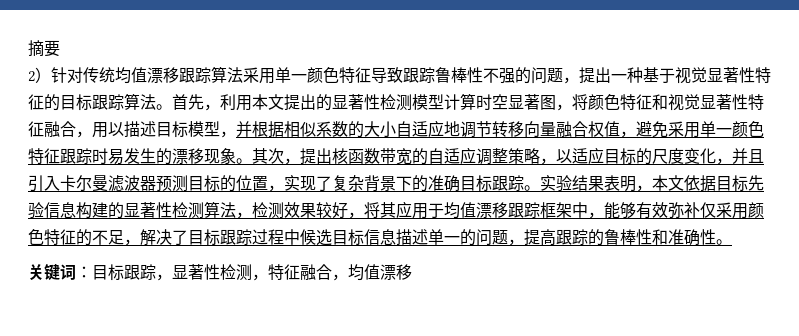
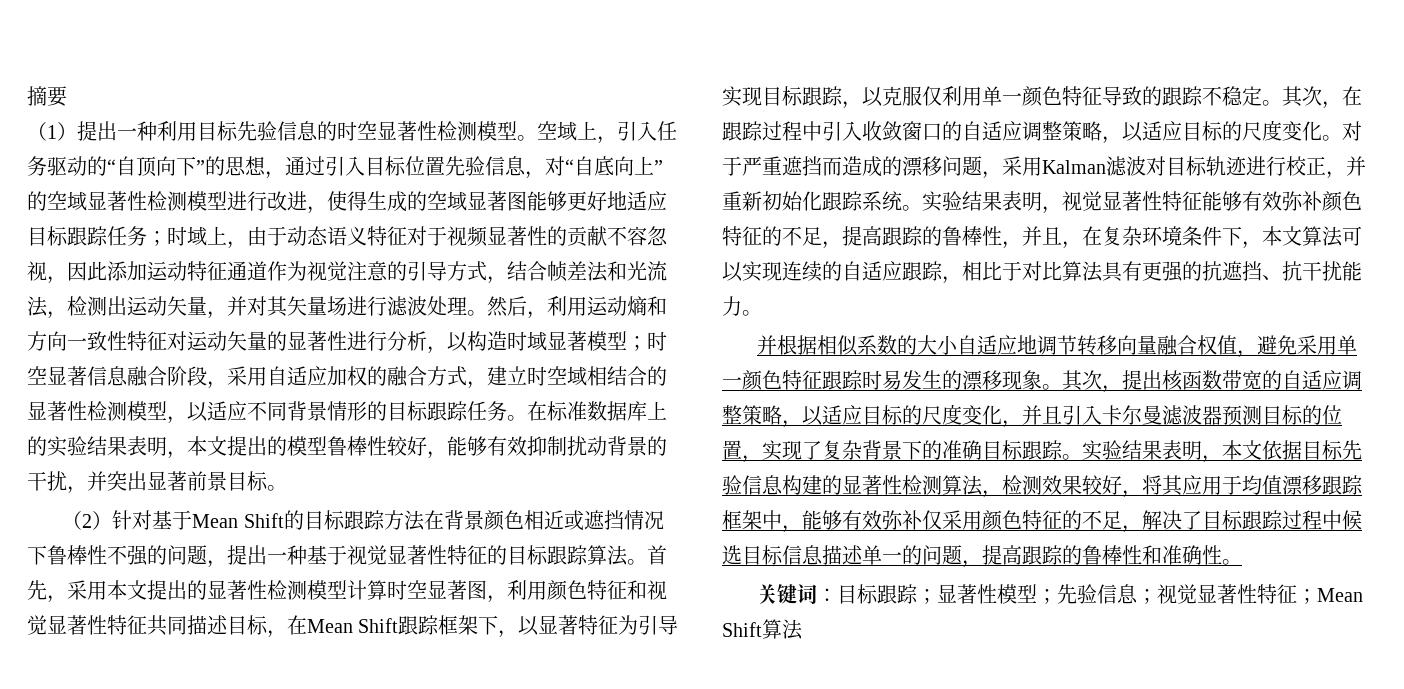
- 2）针对传统均值漂移跟踪算法采用单一颜色特征导致跟踪鲁棒性不强的问题，提出一种基于视觉显著性特征的目标跟踪算法。
+ （1）提出一种利用目标先验信息的时空显著性检测模型。空域上，引入任务驱动的“自顶向下”的思想，通过引入目标位置先验信息，对“自底向上”的空域显著性检测模型进行改进，使得生成的空域显著图能够更好地适应目标跟踪任务；时域上，由于动态语义特征对于视频显著性的贡献不容忽视，因此添加运动特征通道作为视觉注意的引导方式，结合帧差法和光流法，检测出运动矢量，并对其矢量场进行滤波处理。然后，利用运动熵和方向一致性特征对运动矢量的显著性进行分析，以构造时域显著模型；时空显著信息融合阶段，采用自适应加权的融合方式，建立时空域相结合的显著性检测模型，以适应不同背景情形的目标跟踪任务。在标准数据库上的实验结果表明，本文提出的模型鲁棒性较好，能够有效抑制扰动背景的干扰，并突出显著前景目标。
+ （2）针对基于Mean Shift的目标跟踪方法在背景颜色相近或遮挡情况下鲁棒性不强的问题，提出一种基于视觉显著性特征的目标跟踪算法。
- 首先，利用本文提出的显著性检测模型计算时空显著图，将颜色特征和视觉显著性特征融合，用以描述目标模型，并根据相似系数的大小自适应地调节转移向量融合权值，避免采用单一颜色特征跟踪时易发生的漂移现象。
+ 首先，采用本文提出的显著性检测模型计算时空显著图，利用颜色特征和视觉显著性特征共同描述目标，在Mean Shift跟踪框架下，以显著特征为引导实现目标跟踪，以克服仅利用单一颜色特征导致的跟踪不稳定。其次，在跟踪过程中引入收敛窗口的自适应调整策略，以适应目标的尺度变化。对于严重遮挡而造成的漂移问题，采用Kalman滤波对目标轨迹进行校正，并重新初始化跟踪系统。实验结果表明，视觉显著性特征能够有效弥补颜色特征的不足，提高跟踪的鲁棒性，并且，在复杂环境条件下，本文算法可以实现连续的自适应跟踪，相比于对比算法具有更强的抗遮挡、抗干扰能力。
+ 并根据相似系数的大小自适应地调节转移向量融合权值，避免采用单一颜色特征跟踪时易发生的漂移现象。
- 关键词：目标跟踪，显著性检测，特征融合，均值漂移
+ 关键词：目标跟踪；显著性模型；先验信息；视觉显著性特征；Mean Shift算法

